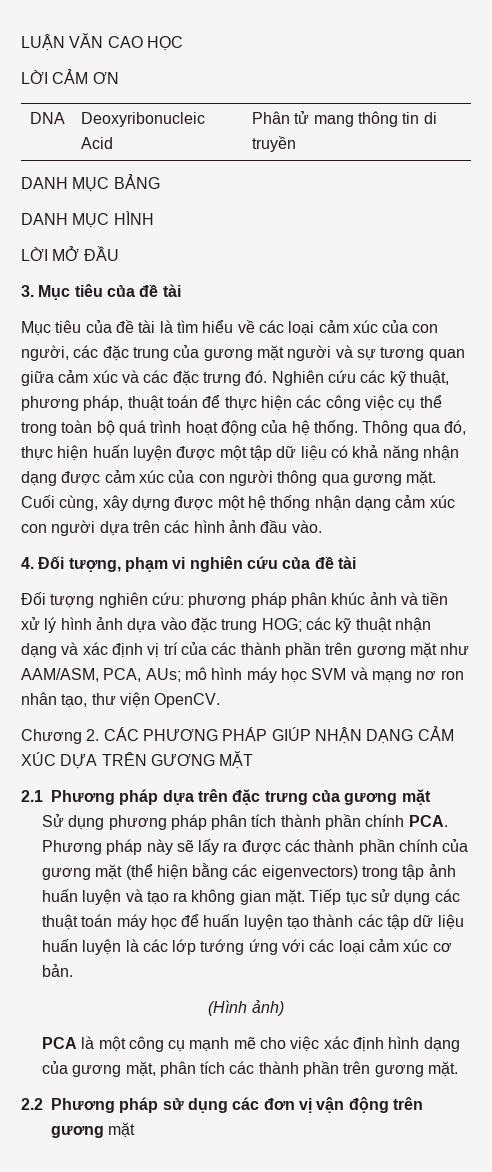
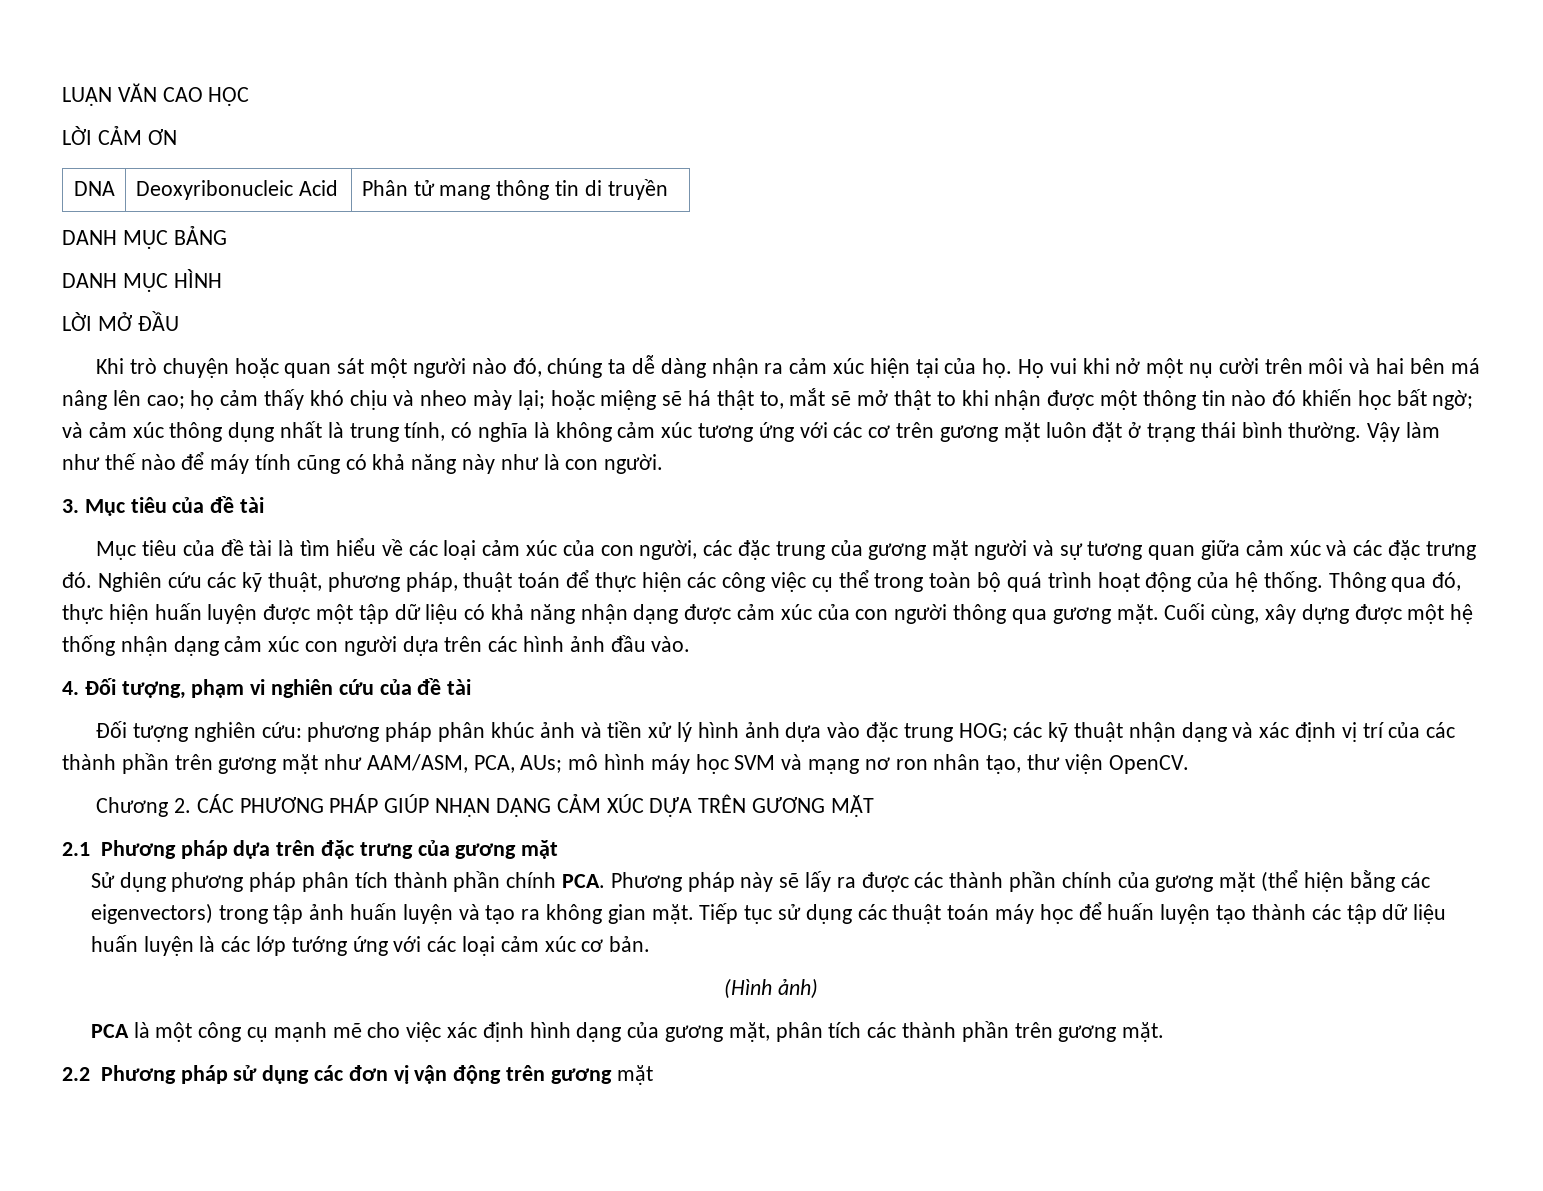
+ Khi trò chuyện hoặc quan sát một người nào đó, chúng ta dễ dàng nhận ra cảm xúc hiện tại của họ. Họ vui khi nở một nụ cười trên môi và hai bên má nâng lên cao; họ cảm thấy khó chịu và nheo mày lại; hoặc miệng sẽ há thật to, mắt sẽ mở thật to khi nhận được một thông tin nào đó khiến học bất ngờ; và cảm xúc thông dụng nhất là trung tính, có nghĩa là không cảm xúc tương ứng với các cơ trên gương mặt luôn đặt ở trạng thái bình thường. Vậy làm như thế nào để máy tính cũng có khả năng này như là con người.

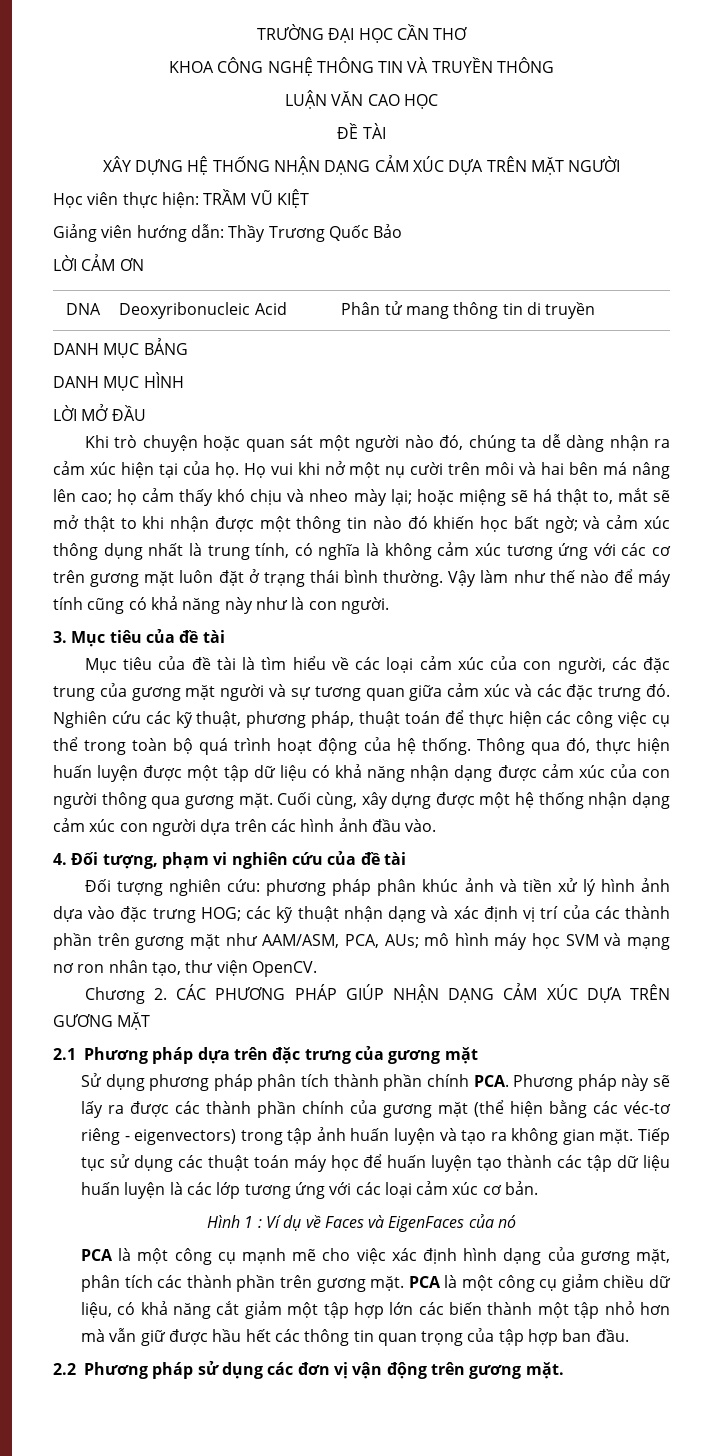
+ TRƯỜNG ĐẠI HỌC CẦN THƠ
+ KHOA CÔNG NGHỆ THÔNG TIN VÀ TRUYỀN THÔNG
  LUẬN VĂN CAO HỌC
+ ĐỀ TÀI
+ XÂY DỰNG HỆ THỐNG NHẬN DẠNG CẢM XÚC DỰA TRÊN MẶT NGƯỜI
+ Học viên thực hiện: TRẦM VŨ KIỆT
+ Giảng viên hướng dẫn: Thầy Trương Quốc Bảo
- Đối tượng nghiên cứu: phương pháp phân khúc ảnh và tiền xử lý hình ảnh dựa vào đặc trung HOG; các kỹ thuật nhận dạng và xác định vị trí của các thành phần trên gương mặt như AAM/ASM, PCA, AUs; mô hình máy học SVM và mạng nơ ron nhân tạo, thư viện OpenCV.
+ Đối tượng nghiên cứu: phương pháp phân khúc ảnh và tiền xử lý hình ảnh dựa vào đặc trưng HOG; các kỹ thuật nhận dạng và xác định vị trí của các thành phần trên gương mặt như AAM/ASM, PCA, AUs; mô hình máy học SVM và mạng nơ ron nhân tạo, thư viện OpenCV.
- Sử dụng phương pháp phân tích thành phần chính PCA. Phương pháp này sẽ lấy ra được các thành phần chính của gương mặt (thể hiện bằng các eigenvectors) trong tập ảnh huấn luyện và tạo ra không gian mặt.
+ Sử dụng phương pháp phân tích thành phần chính PCA. Phương pháp này sẽ lấy ra được các thành phần chính của gương mặt (thể hiện bằng các véc-tơ riêng - eigenvectors) trong tập ảnh huấn luyện và tạo ra không gian mặt.
- Tiếp tục sử dụng các thuật toán máy học để huấn luyện tạo thành các tập dữ liệu huấn luyện là các lớp tướng ứng với các loại cảm xúc cơ bản.
+ Tiếp tục sử dụng các thuật toán máy học để huấn luyện tạo thành các tập dữ liệu huấn luyện là các lớp tương ứng với các loại cảm xúc cơ bản.
- (Hình ảnh)
+ Hình 1 : Ví dụ về Faces và EigenFaces của nó
+ PCA là một công cụ giảm chiều dữ liệu, có khả năng cắt giảm một tập hợp lớn các biến thành một tập nhỏ hơn mà vẫn giữ được hầu hết các thông tin quan trọng của tập hợp ban đầu.
- 2.2 Phương pháp sử dụng các đơn vị vận động trên gương mặt
+ 2.2 Phương pháp sử dụng các đơn vị vận động trên gương mặt.

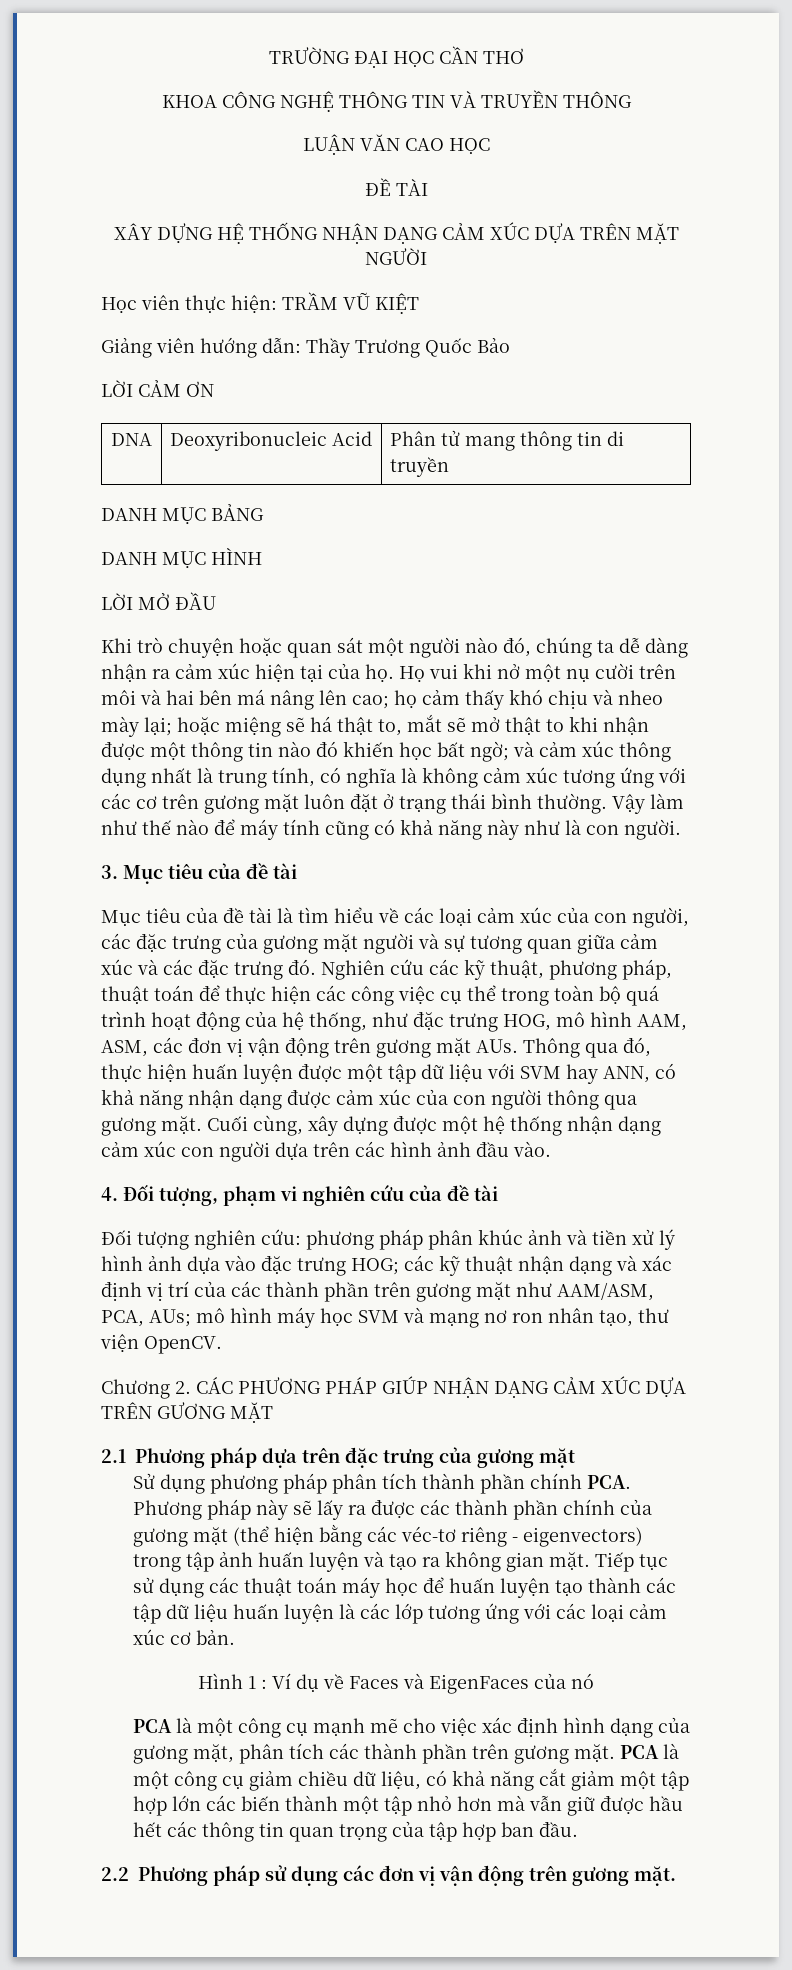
- Mục tiêu của đề tài là tìm hiểu về các loại cảm xúc của con người, các đặc trung của gương mặt người và sự tương quan giữa cảm xúc và các đặc trưng đó.
+ Mục tiêu của đề tài là tìm hiểu về các loại cảm xúc của con người, các đặc trưng của gương mặt người và sự tương quan giữa cảm xúc và các đặc trưng đó.
- Nghiên cứu các kỹ thuật, phương pháp, thuật toán để thực hiện các công việc cụ thể trong toàn bộ quá trình hoạt động của hệ thống. Thông qua đó, thực hiện huấn luyện được một tập dữ liệu có khả năng nhận dạng được cảm xúc của con người thông qua gương mặt.
+ Nghiên cứu các kỹ thuật, phương pháp, thuật toán để thực hiện các công việc cụ thể trong toàn bộ quá trình hoạt động của hệ thống, như đặc trưng HOG, mô hình AAM, ASM, các đơn vị vận động trên gương mặt AUs. Thông qua đó, thực hiện huấn luyện được một tập dữ liệu với SVM hay ANN, có khả năng nhận dạng được cảm xúc của con người thông qua gương mặt.

